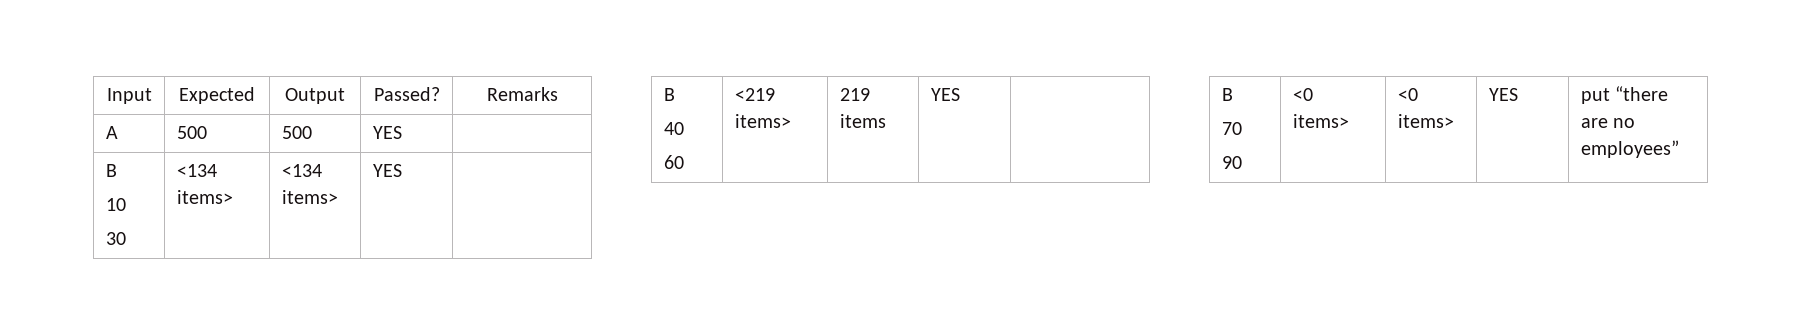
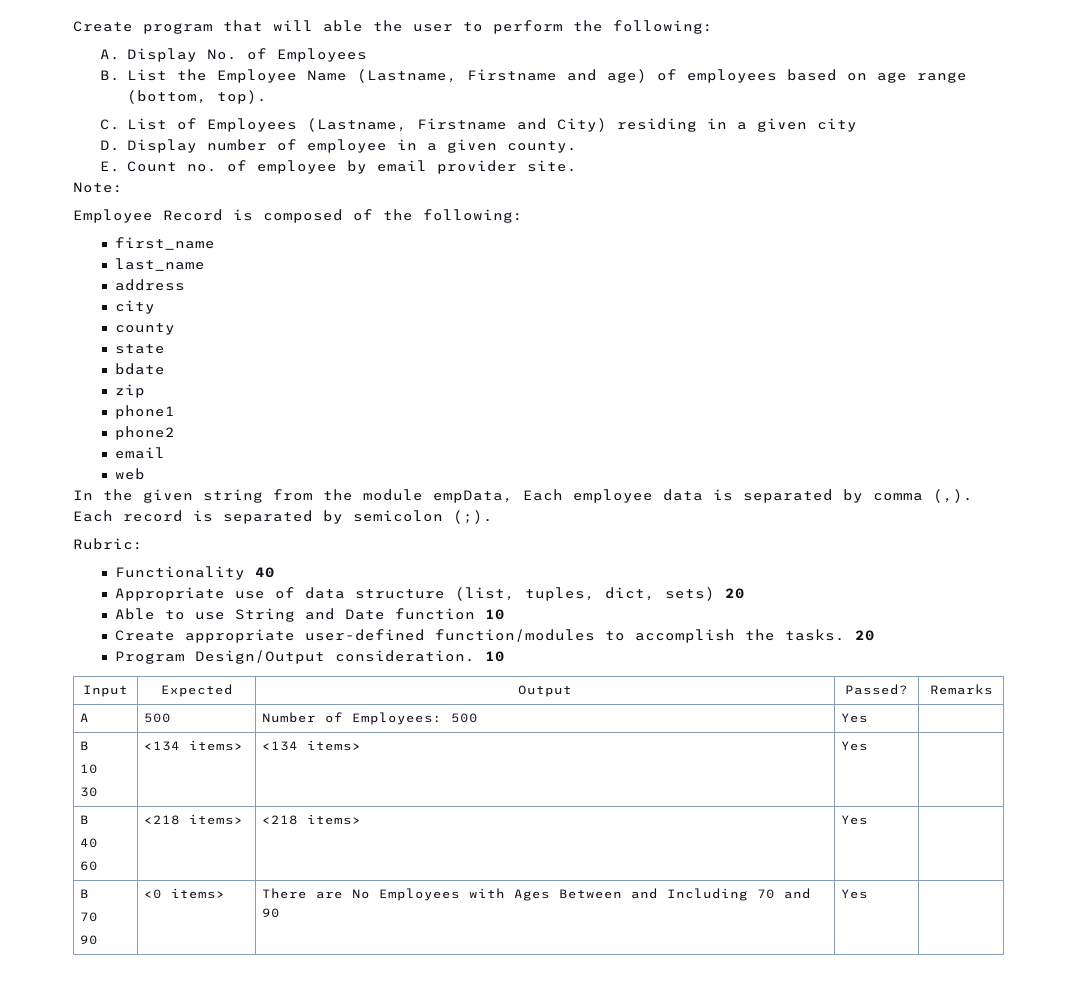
+ Create program that will able the user to perform the following:
+ A. Display No. of Employees
+ B. List the Employee Name (Lastname, Firstname and age) of employees based on age range (bottom, top).
+ C. List of Employees (Lastname, Firstname and City) residing in a given city
+ D. Display number of employee in a given county.
+ E. Count no. of employee by email provider site.
+ Note:
+ Employee Record is composed of the following:
+ first_name
+ last_name
+ address
+ city
+ county
+ state
+ bdate
+ zip
+ phone1
+ phone2
+ email
+ web
+ In the given string from the module empData, Each employee data is separated by comma (,). Each record is separated by semicolon (;).
+ Rubric:
+ Functionality 40
+ Appropriate use of data structure (list, tuples, dict, sets) 20
+ Able to use String and Date function 10
+ Create appropriate user-defined function/modules to accomplish the tasks. 20
+ Program Design/Output consideration. 10
- A | 500 | 500 | YES |
+ A | 500 | Number of Employees: 500 | Yes |
  B
  10
- 30 | <134 items> | <134 items> | YES |
+ 30 | <134 items> | <134 items> | Yes |
  B
  40
- 60 | <219 items> | 219 items | YES |
+ 60 | <218 items> | <218 items> | Yes |
  B
  70
- 90 | <0 items> | <0 items> | YES | put “there are no employees”
+ 90 | <0 items> | There are No Employees with Ages Between and Including 70 and 90 | Yes |

